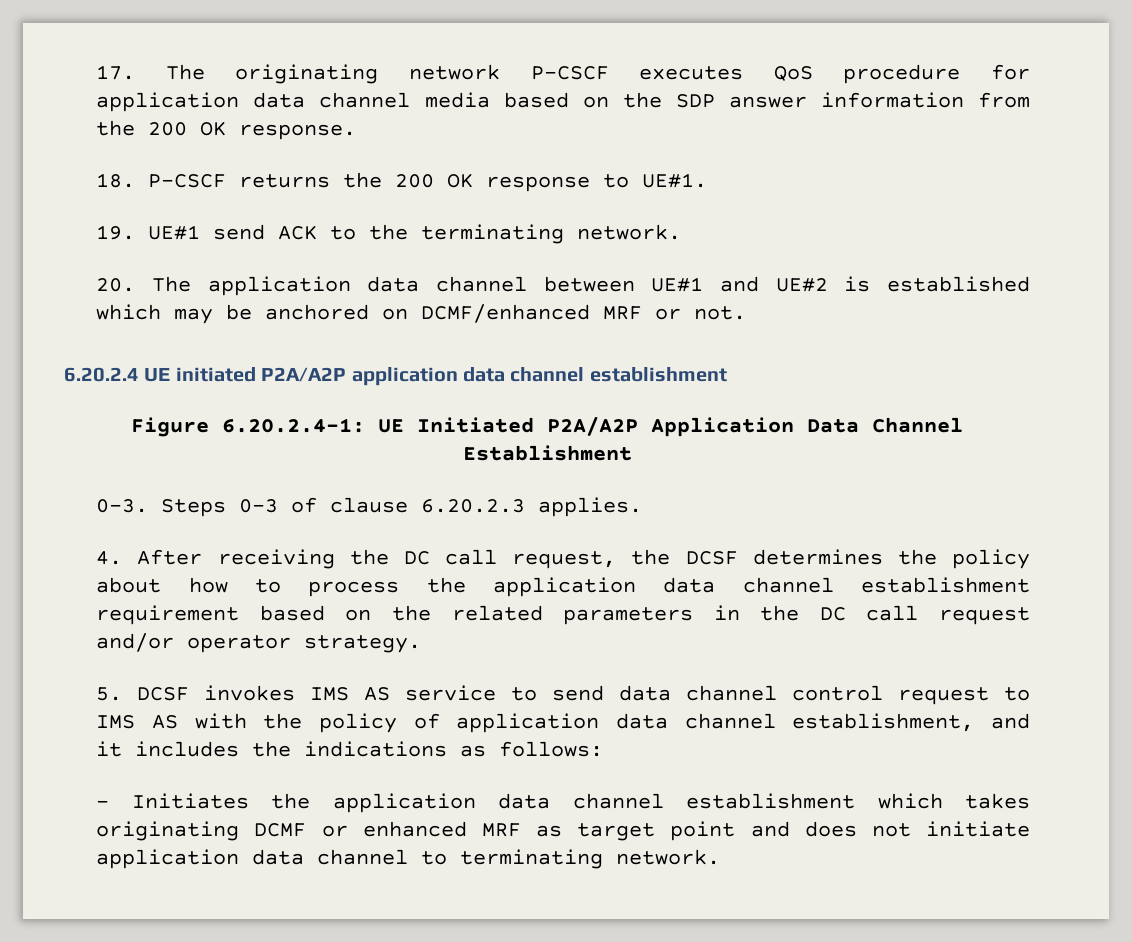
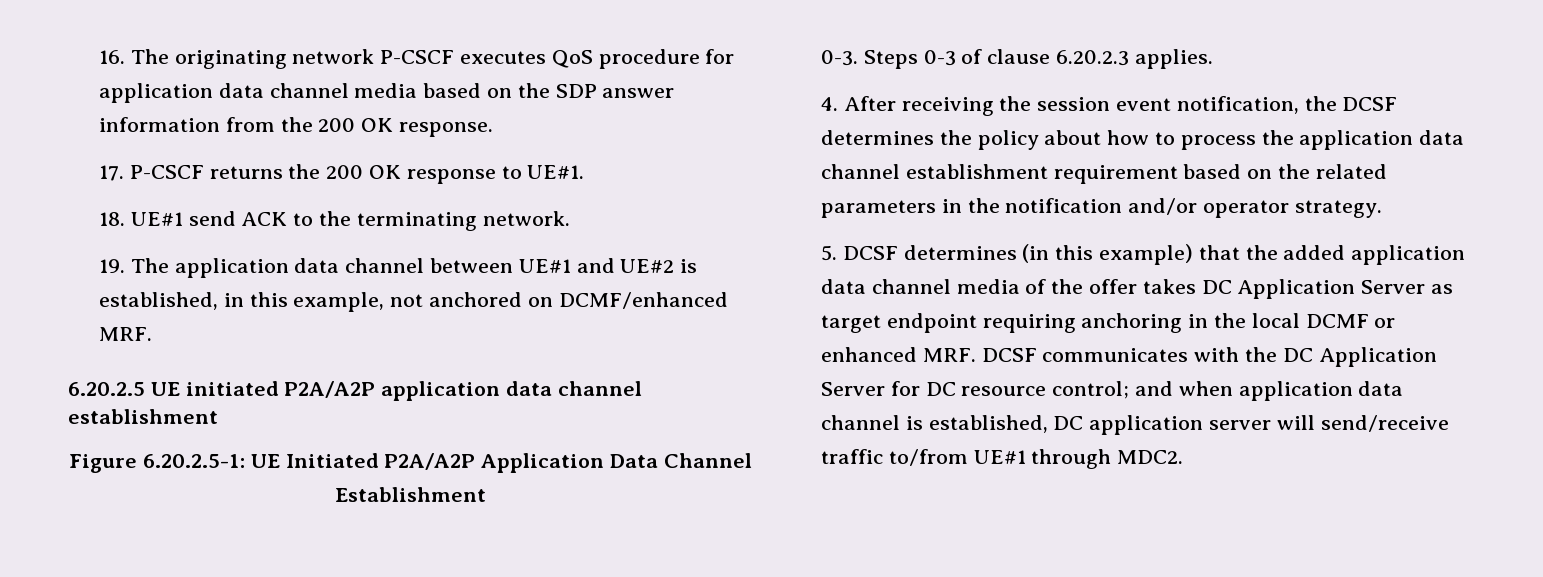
- 17. The originating network P-CSCF executes QoS procedure for application data channel media based on the SDP answer information from the 200 OK response.
+ 16. The originating network P-CSCF executes QoS procedure for application data channel media based on the SDP answer information from the 200 OK response.
- 18. P-CSCF returns the 200 OK response to UE#1.
+ 17. P-CSCF returns the 200 OK response to UE#1.
- 19. UE#1 send ACK to the terminating network.
+ 18. UE#1 send ACK to the terminating network.
- 20. The application data channel between UE#1 and UE#2 is established which may be anchored on DCMF/enhanced MRF or not.
- 6.20.2.4 UE initiated P2A/A2P application data channel establishment
+ 19. The application data channel between UE#1 and UE#2 is established, in this example, not anchored on DCMF/enhanced MRF.
+ 6.20.2.5 UE initiated P2A/A2P application data channel establishment
- Figure 6.20.2.4-1: UE Initiated P2A/A2P Application Data Channel Establishment
+ Figure 6.20.2.5-1: UE Initiated P2A/A2P Application Data Channel Establishment
- 4. After receiving the DC call request, the DCSF determines the policy about how to process the application data channel establishment requirement based on the related parameters in the DC call request and/or operator strategy.
+ 4. After receiving the session event notification, the DCSF determines the policy about how to process the application data channel establishment requirement based on the related parameters in the notification and/or operator strategy.
- 5. DCSF invokes IMS AS service to send data channel control request to IMS AS with the policy of application data channel establishment, and it includes the indications as follows:
- - Initiates the application data channel establishment which takes originating DCMF or enhanced MRF as target point and does not initiate application data channel to terminating network.
+ 5. DCSF determines (in this example) that the added application data channel media of the offer takes DC Application Server as target endpoint requiring anchoring in the local DCMF or enhanced MRF. DCSF communicates with the DC Application Server for DC resource control; and when application data channel is established, DC application server will send/receive traffic to/from UE#1 through MDC2.

